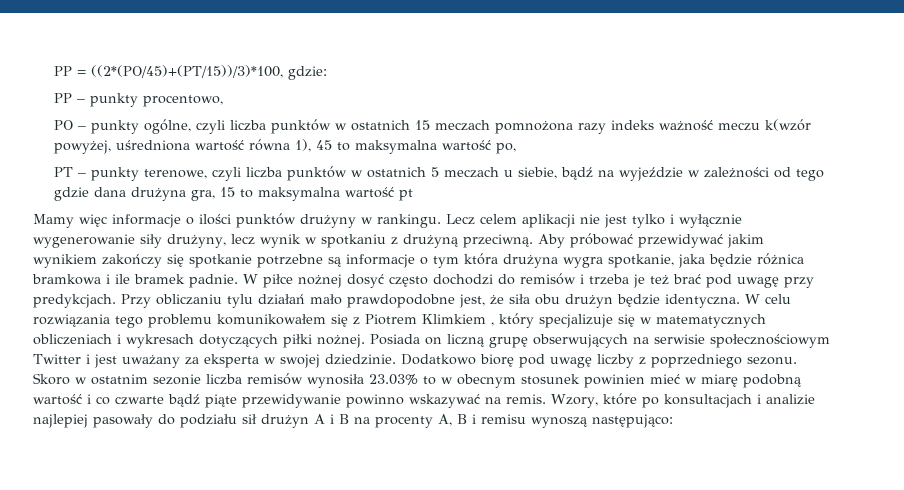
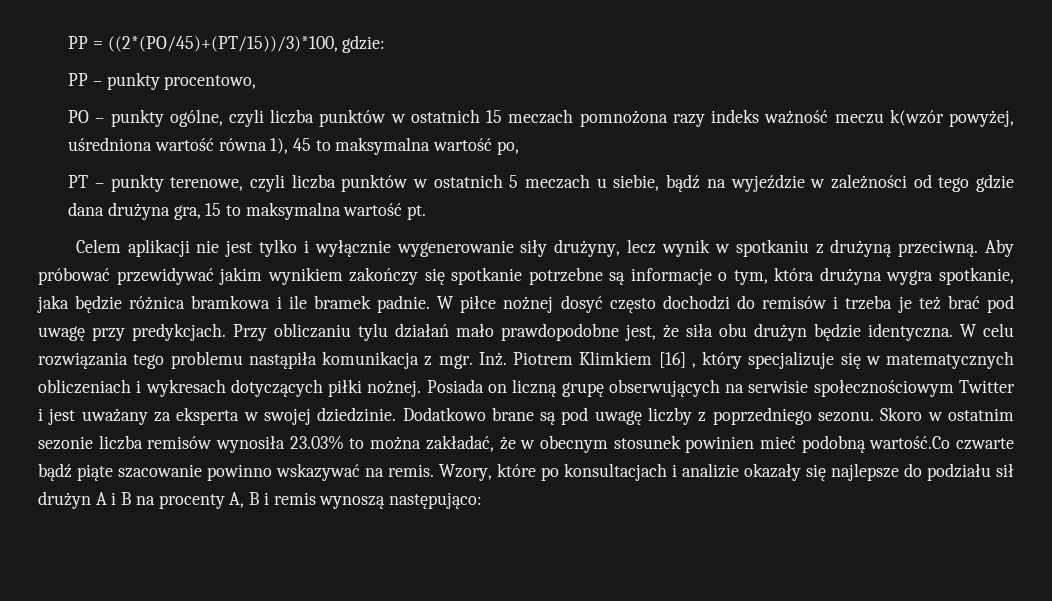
- PT – punkty terenowe, czyli liczba punktów w ostatnich 5 meczach u siebie, bądź na wyjeździe w zależności od tego gdzie dana drużyna gra, 15 to maksymalna wartość pt
- Mamy więc informacje o ilości punktów drużyny w rankingu. Lecz celem aplikacji nie jest tylko i wyłącznie wygenerowanie siły drużyny, lecz wynik w spotkaniu z drużyną przeciwną.
+ PT – punkty terenowe, czyli liczba punktów w ostatnich 5 meczach u siebie, bądź na wyjeździe w zależności od tego gdzie dana drużyna gra, 15 to maksymalna wartość pt.
+ Celem aplikacji nie jest tylko i wyłącznie wygenerowanie siły drużyny, lecz wynik w spotkaniu z drużyną przeciwną.
- Aby próbować przewidywać jakim wynikiem zakończy się spotkanie potrzebne są informacje o tym która drużyna wygra spotkanie, jaka będzie różnica bramkowa i ile bramek padnie.
+ Aby próbować przewidywać jakim wynikiem zakończy się spotkanie potrzebne są informacje o tym, która drużyna wygra spotkanie, jaka będzie różnica bramkowa i ile bramek padnie.
- W celu rozwiązania tego problemu komunikowałem się z Piotrem Klimkiem , który specjalizuje się w matematycznych obliczeniach i wykresach dotyczących piłki nożnej.
+ W celu rozwiązania tego problemu nastąpiła komunikacja z mgr. Inż. Piotrem Klimkiem [16] , który specjalizuje się w matematycznych obliczeniach i wykresach dotyczących piłki nożnej.
- Dodatkowo biorę pod uwagę liczby z poprzedniego sezonu.
+ Dodatkowo brane są pod uwagę liczby z poprzedniego sezonu.
- Skoro w ostatnim sezonie liczba remisów wynosiła 23.03% to w obecnym stosunek powinien mieć w miarę podobną wartość i co czwarte bądź piąte przewidywanie powinno wskazywać na remis.
+ Skoro w ostatnim sezonie liczba remisów wynosiła 23.03% to można zakładać, że w obecnym stosunek powinien mieć podobną wartość.Co czwarte bądź piąte szacowanie powinno wskazywać na remis.
- Wzory, które po konsultacjach i analizie najlepiej pasowały do podziału sił drużyn A i B na procenty A, B i remisu wynoszą następująco:
+ Wzory, które po konsultacjach i analizie okazały się najlepsze do podziału sił drużyn A i B na procenty A, B i remis wynoszą następująco:

